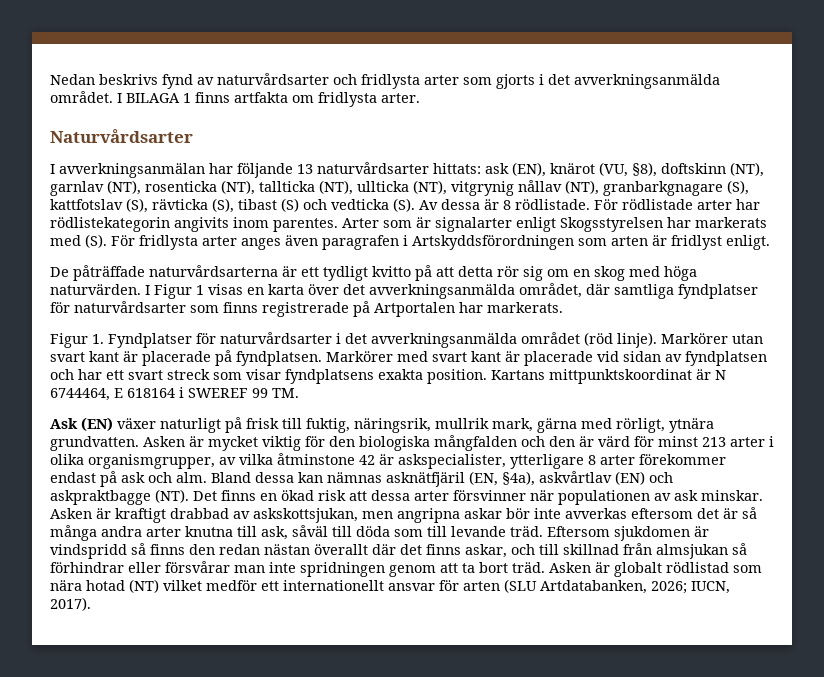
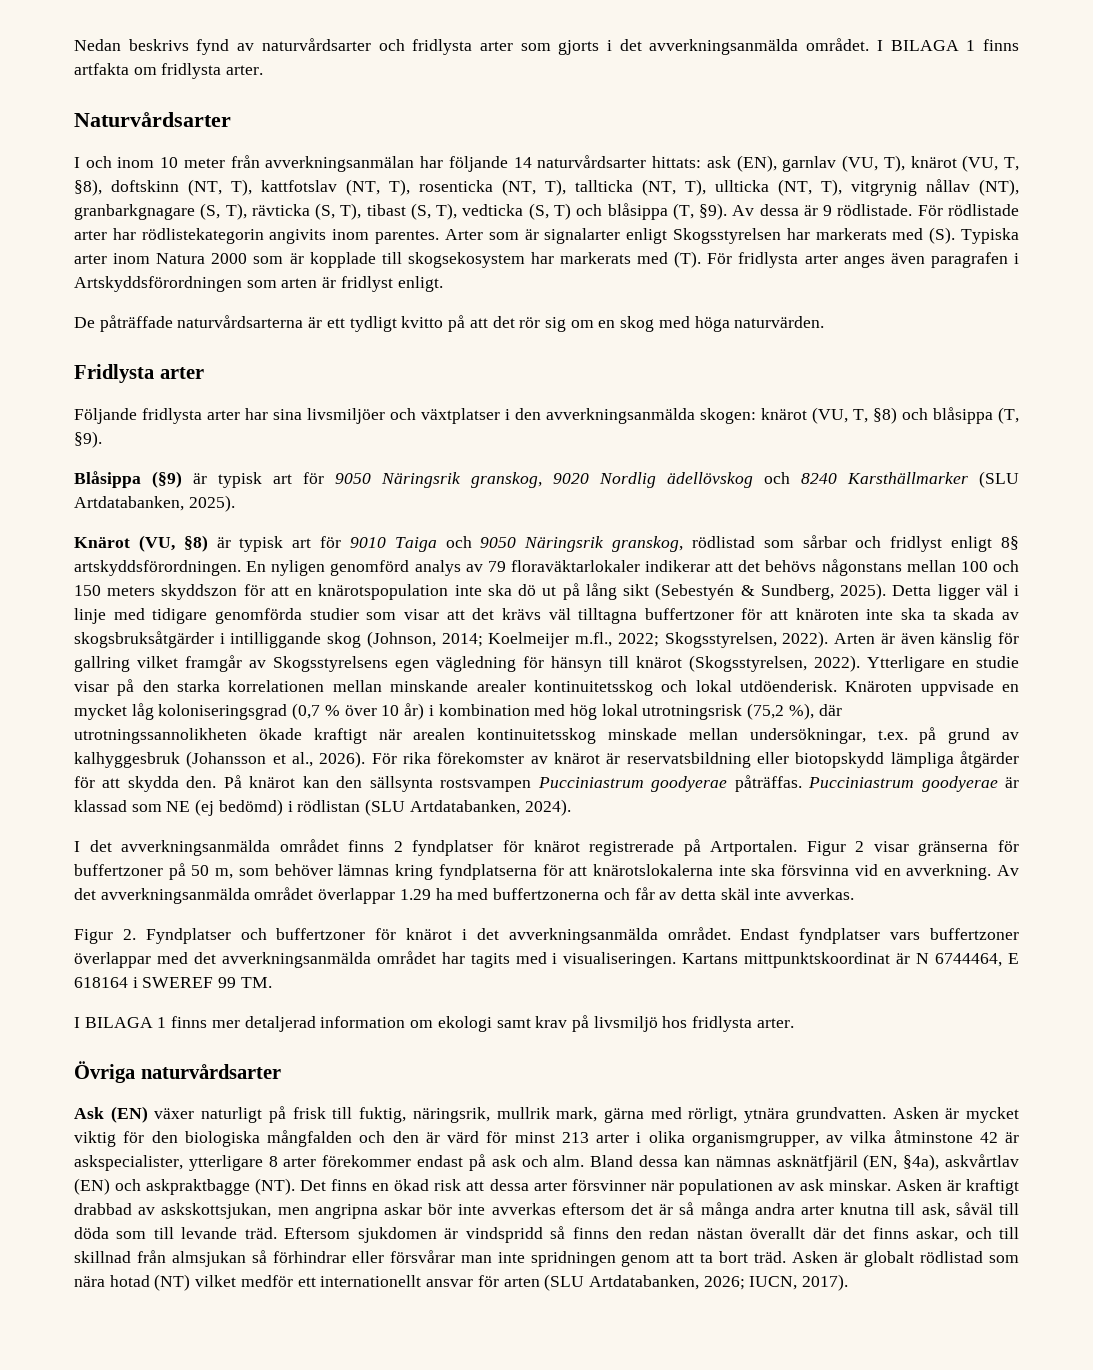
- I avverkningsanmälan har följande 13 naturvårdsarter hittats: ask (EN), knärot (VU, §8), doftskinn (NT), garnlav (NT), rosenticka (NT), tallticka (NT), ullticka (NT), vitgrynig nållav (NT), granbarkgnagare (S), kattfotslav (S), rävticka (S), tibast (S) och vedticka (S). Av dessa är 8 rödlistade.
+ I och inom 10 meter från avverkningsanmälan har följande 14 naturvårdsarter hittats: ask (EN), garnlav (VU, T), knärot (VU, T, §8), doftskinn (NT, T), kattfotslav (NT, T), rosenticka (NT, T), tallticka (NT, T), ullticka (NT, T), vitgrynig nållav (NT), granbarkgnagare (S, T), rävticka (S, T), tibast (S, T), vedticka (S, T) och blåsippa (T, §9). Av dessa är 9 rödlistade.
- Arter som är signalarter enligt Skogsstyrelsen har markerats med (S). För fridlysta arter anges även paragrafen i Artskyddsförordningen som arten är fridlyst enligt.
+ Arter som är signalarter enligt Skogsstyrelsen har markerats med (S). Typiska arter inom Natura 2000 som är kopplade till skogsekosystem har markerats med (T). För fridlysta arter anges även paragrafen i Artskyddsförordningen som arten är fridlyst enligt.
- De påträffade naturvårdsarterna är ett tydligt kvitto på att detta rör sig om en skog med höga naturvärden. I Figur 1 visas en karta över det avverkningsanmälda området, där samtliga fyndplatser för naturvårdsarter som finns registrerade på Artportalen har markerats.
- Figur 1. Fyndplatser för naturvårdsarter i det avverkningsanmälda området (röd linje). Markörer utan svart kant är placerade på fyndplatsen. Markörer med svart kant är placerade vid sidan av fyndplatsen och har ett svart streck som visar fyndplatsens exakta position.
+ De påträffade naturvårdsarterna är ett tydligt kvitto på att det rör sig om en skog med höga naturvärden.
+ Fridlysta arter
+ Följande fridlysta arter har sina livsmiljöer och växtplatser i den avverkningsanmälda skogen: knärot (VU, T, §8) och blåsippa (T, §9).
+ Blåsippa (§9) är typisk art för 9050 Näringsrik granskog, 9020 Nordlig ädellövskog och 8240 Karsthällmarker (SLU Artdatabanken, 2025).
+ Knärot (VU, §8) är typisk art för 9010 Taiga och 9050 Näringsrik granskog, rödlistad som sårbar och fridlyst enligt 8§ artskyddsförordningen. En nyligen genomförd analys av 79 floraväktarlokaler indikerar att det behövs någonstans mellan 100 och 150 meters skyddszon för att en knärotspopulation inte ska dö ut på lång sikt (Sebestyén & Sundberg, 2025). Detta ligger väl i linje med tidigare genomförda studier som visar att det krävs väl tilltagna buffertzoner för att knäroten inte ska ta skada av skogsbruksåtgärder i intilliggande skog (Johnson, 2014; Koelmeijer m.fl., 2022; Skogsstyrelsen, 2022). Arten är även känslig för gallring vilket framgår av Skogsstyrelsens egen vägledning för hänsyn till knärot (Skogsstyrelsen, 2022). Ytterligare en studie visar på den starka korrelationen mellan minskande arealer kontinuitetsskog och lokal utdöenderisk. Knäroten uppvisade en mycket låg koloniseringsgrad (0,7 % över 10 år) i kombination med hög lokal utrotningsrisk (75,2 %), där utrotningssannolikheten ökade kraftigt när arealen kontinuitetsskog minskade mellan undersökningar, t.ex. på grund av kalhyggesbruk (Johansson et al., 2026). För rika förekomster av knärot är reservatsbildning eller biotopskydd lämpliga åtgärder för att skydda den. På knärot kan den sällsynta rostsvampen Pucciniastrum goodyerae påträffas. Pucciniastrum goodyerae är klassad som NE (ej bedömd) i rödlistan (SLU Artdatabanken, 2024).
+ I det avverkningsanmälda området finns 2 fyndplatser för knärot registrerade på Artportalen. Figur 2 visar gränserna för buffertzoner på 50 m, som behöver lämnas kring fyndplatserna för att knärotslokalerna inte ska försvinna vid en avverkning. Av det avverkningsanmälda området överlappar 1.29 ha med buffertzonerna och får av detta skäl inte avverkas.
+ Figur 2. Fyndplatser och buffertzoner för knärot i det avverkningsanmälda området. Endast fyndplatser vars buffertzoner överlappar med det avverkningsanmälda området har tagits med i visualiseringen.
+ I BILAGA 1 finns mer detaljerad information om ekologi samt krav på livsmiljö hos fridlysta arter.
+ Övriga naturvårdsarter

